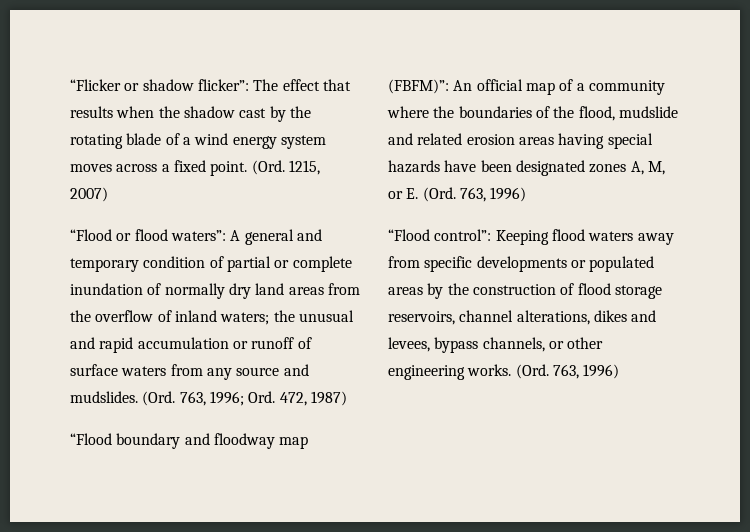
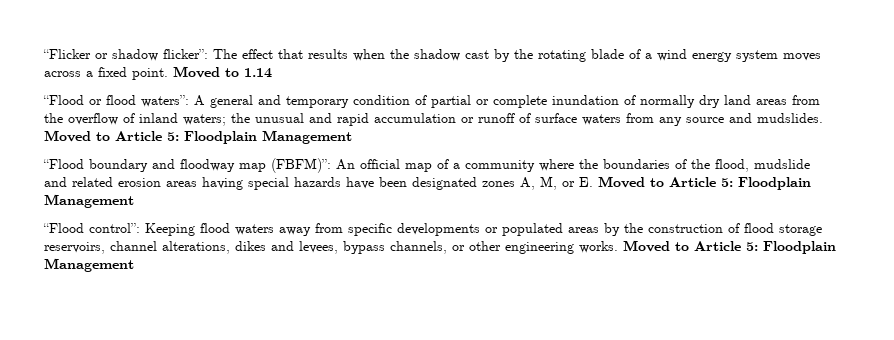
- (Ord. 1215, 2007)
+ Moved to 1.14
- “Flood or flood waters”: A general and temporary condition of partial or complete inundation of normally dry land areas from the overflow of inland waters; the unusual and rapid accumulation or runoff of surface waters from any source and mudslides. (Ord. 763, 1996; Ord. 472, 1987)
+ “Flood or flood waters”: A general and temporary condition of partial or complete inundation of normally dry land areas from the overflow of inland waters; the unusual and rapid accumulation or runoff of surface waters from any source and mudslides. Moved to Article 5: Floodplain Management
- “Flood boundary and floodway map (FBFM)”: An official map of a community where the boundaries of the flood, mudslide and related erosion areas having special hazards have been designated zones A, M, or E. (Ord. 763, 1996)
+ “Flood boundary and floodway map (FBFM)”: An official map of a community where the boundaries of the flood, mudslide and related erosion areas having special hazards have been designated zones A, M, or E. Moved to Article 5: Floodplain Management
- “Flood control”: Keeping flood waters away from specific developments or populated areas by the construction of flood storage reservoirs, channel alterations, dikes and levees, bypass channels, or other engineering works. (Ord. 763, 1996)
+ “Flood control”: Keeping flood waters away from specific developments or populated areas by the construction of flood storage reservoirs, channel alterations, dikes and levees, bypass channels, or other engineering works. Moved to Article 5: Floodplain Management

